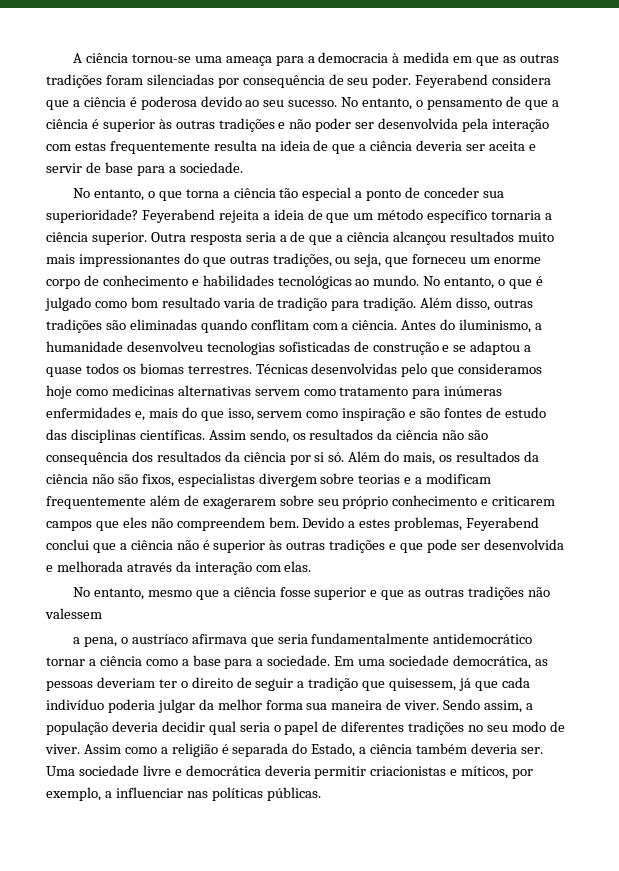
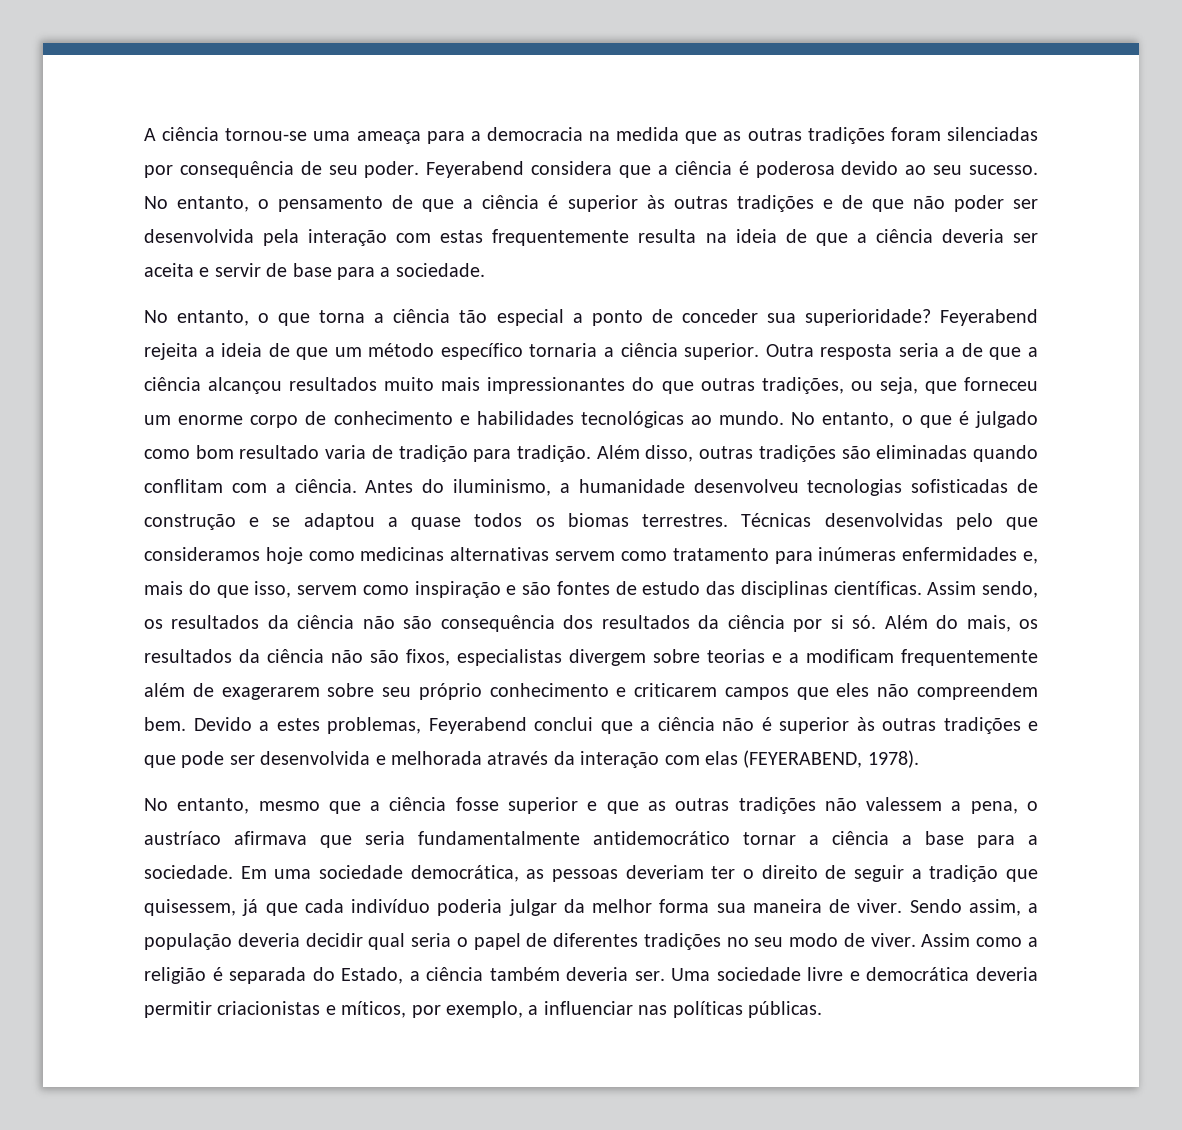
- A ciência tornou-se uma ameaça para a democracia à medida em que as outras tradições foram silenciadas por consequência de seu poder.
+ A ciência tornou-se uma ameaça para a democracia na medida que as outras tradições foram silenciadas por consequência de seu poder.
- No entanto, o pensamento de que a ciência é superior às outras tradições e não poder ser desenvolvida pela interação com estas frequentemente resulta na ideia de que a ciência deveria ser aceita e servir de base para a sociedade.
+ No entanto, o pensamento de que a ciência é superior às outras tradições e de que não poder ser desenvolvida pela interação com estas frequentemente resulta na ideia de que a ciência deveria ser aceita e servir de base para a sociedade.
- Devido a estes problemas, Feyerabend conclui que a ciência não é superior às outras tradições e que pode ser desenvolvida e melhorada através da interação com elas.
+ Devido a estes problemas, Feyerabend conclui que a ciência não é superior às outras tradições e que pode ser desenvolvida e melhorada através da interação com elas (FEYERABEND, 1978).
- No entanto, mesmo que a ciência fosse superior e que as outras tradições não valessem
- a pena, o austríaco afirmava que seria fundamentalmente antidemocrático tornar a ciência como a base para a sociedade.
+ No entanto, mesmo que a ciência fosse superior e que as outras tradições não valessem a pena, o austríaco afirmava que seria fundamentalmente antidemocrático tornar a ciência a base para a sociedade.

